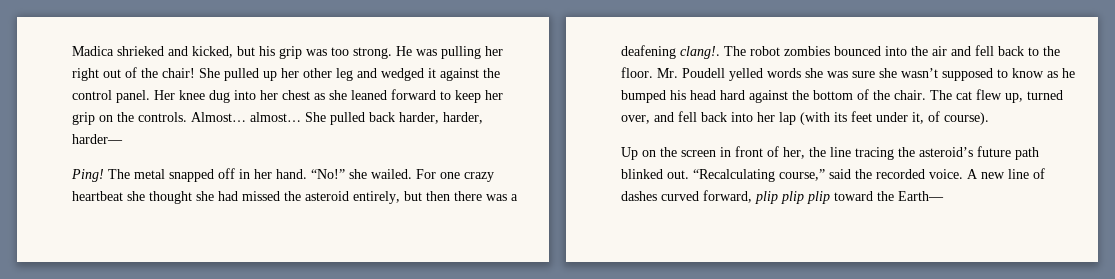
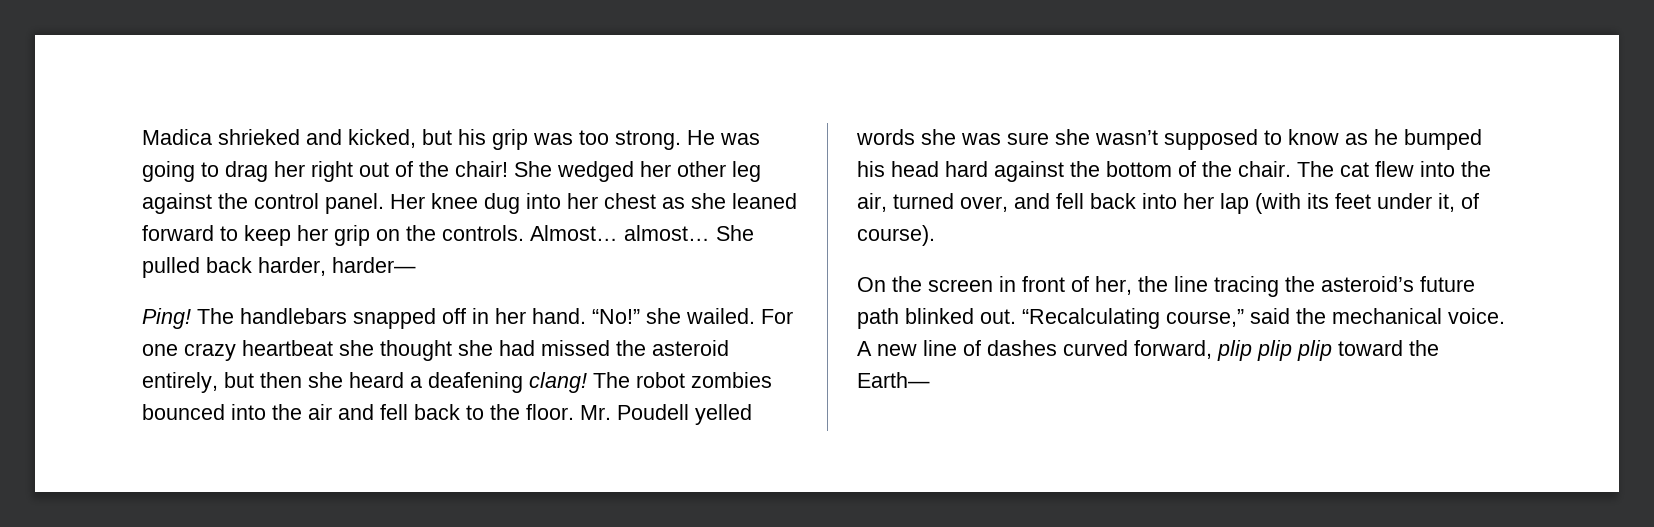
- He was pulling her right out of the chair!
+ He was going to drag her right out of the chair!
- She pulled up her other leg and wedged it against the control panel.
+ She wedged her other leg against the control panel.
- She pulled back harder, harder, harder—
+ She pulled back harder, harder—
- The metal snapped off in her hand.
+ The handlebars snapped off in her hand.
- For one crazy heartbeat she thought she had missed the asteroid entirely, but then there was a deafening clang!.
+ For one crazy heartbeat she thought she had missed the asteroid entirely, but then she heard a deafening clang!
- The cat flew up, turned over, and fell back into her lap (with its feet under it, of course).
+ The cat flew into the air, turned over, and fell back into her lap (with its feet under it, of course).
- Up on the screen in front of her, the line tracing the asteroid’s future path blinked out.
+ On the screen in front of her, the line tracing the asteroid’s future path blinked out.
- “Recalculating course,” said the recorded voice.
+ “Recalculating course,” said the mechanical voice.

